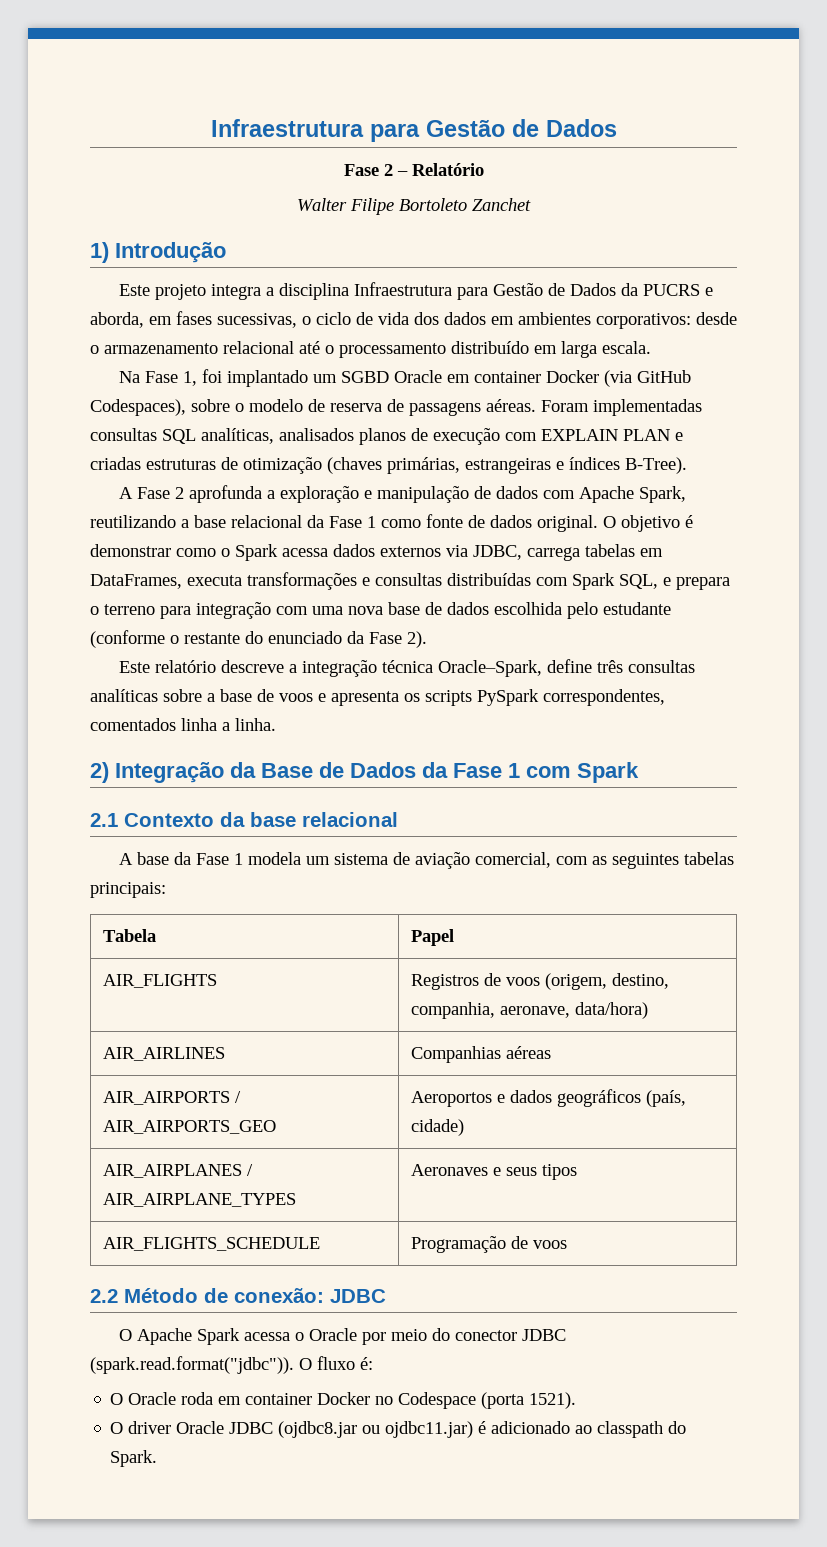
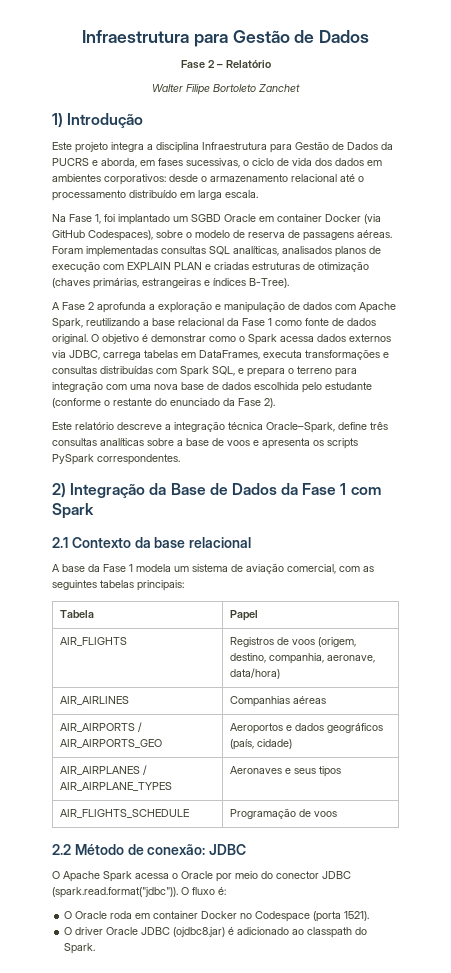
- Este relatório descreve a integração técnica Oracle–Spark, define três consultas analíticas sobre a base de voos e apresenta os scripts PySpark correspondentes, comentados linha a linha.
+ Este relatório descreve a integração técnica Oracle–Spark, define três consultas analíticas sobre a base de voos e apresenta os scripts PySpark correspondentes.
- O driver Oracle JDBC (ojdbc8.jar ou ojdbc11.jar) é adicionado ao classpath do Spark.
+ O driver Oracle JDBC (ojdbc8.jar) é adicionado ao classpath do Spark.

